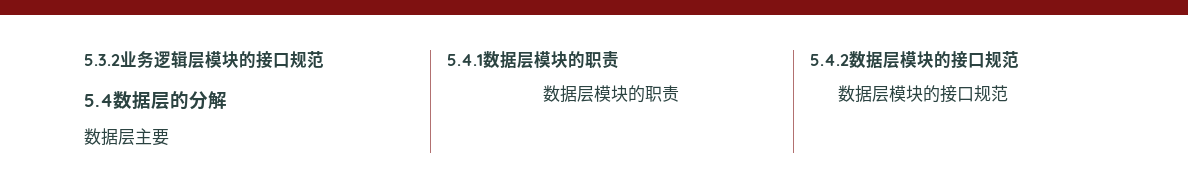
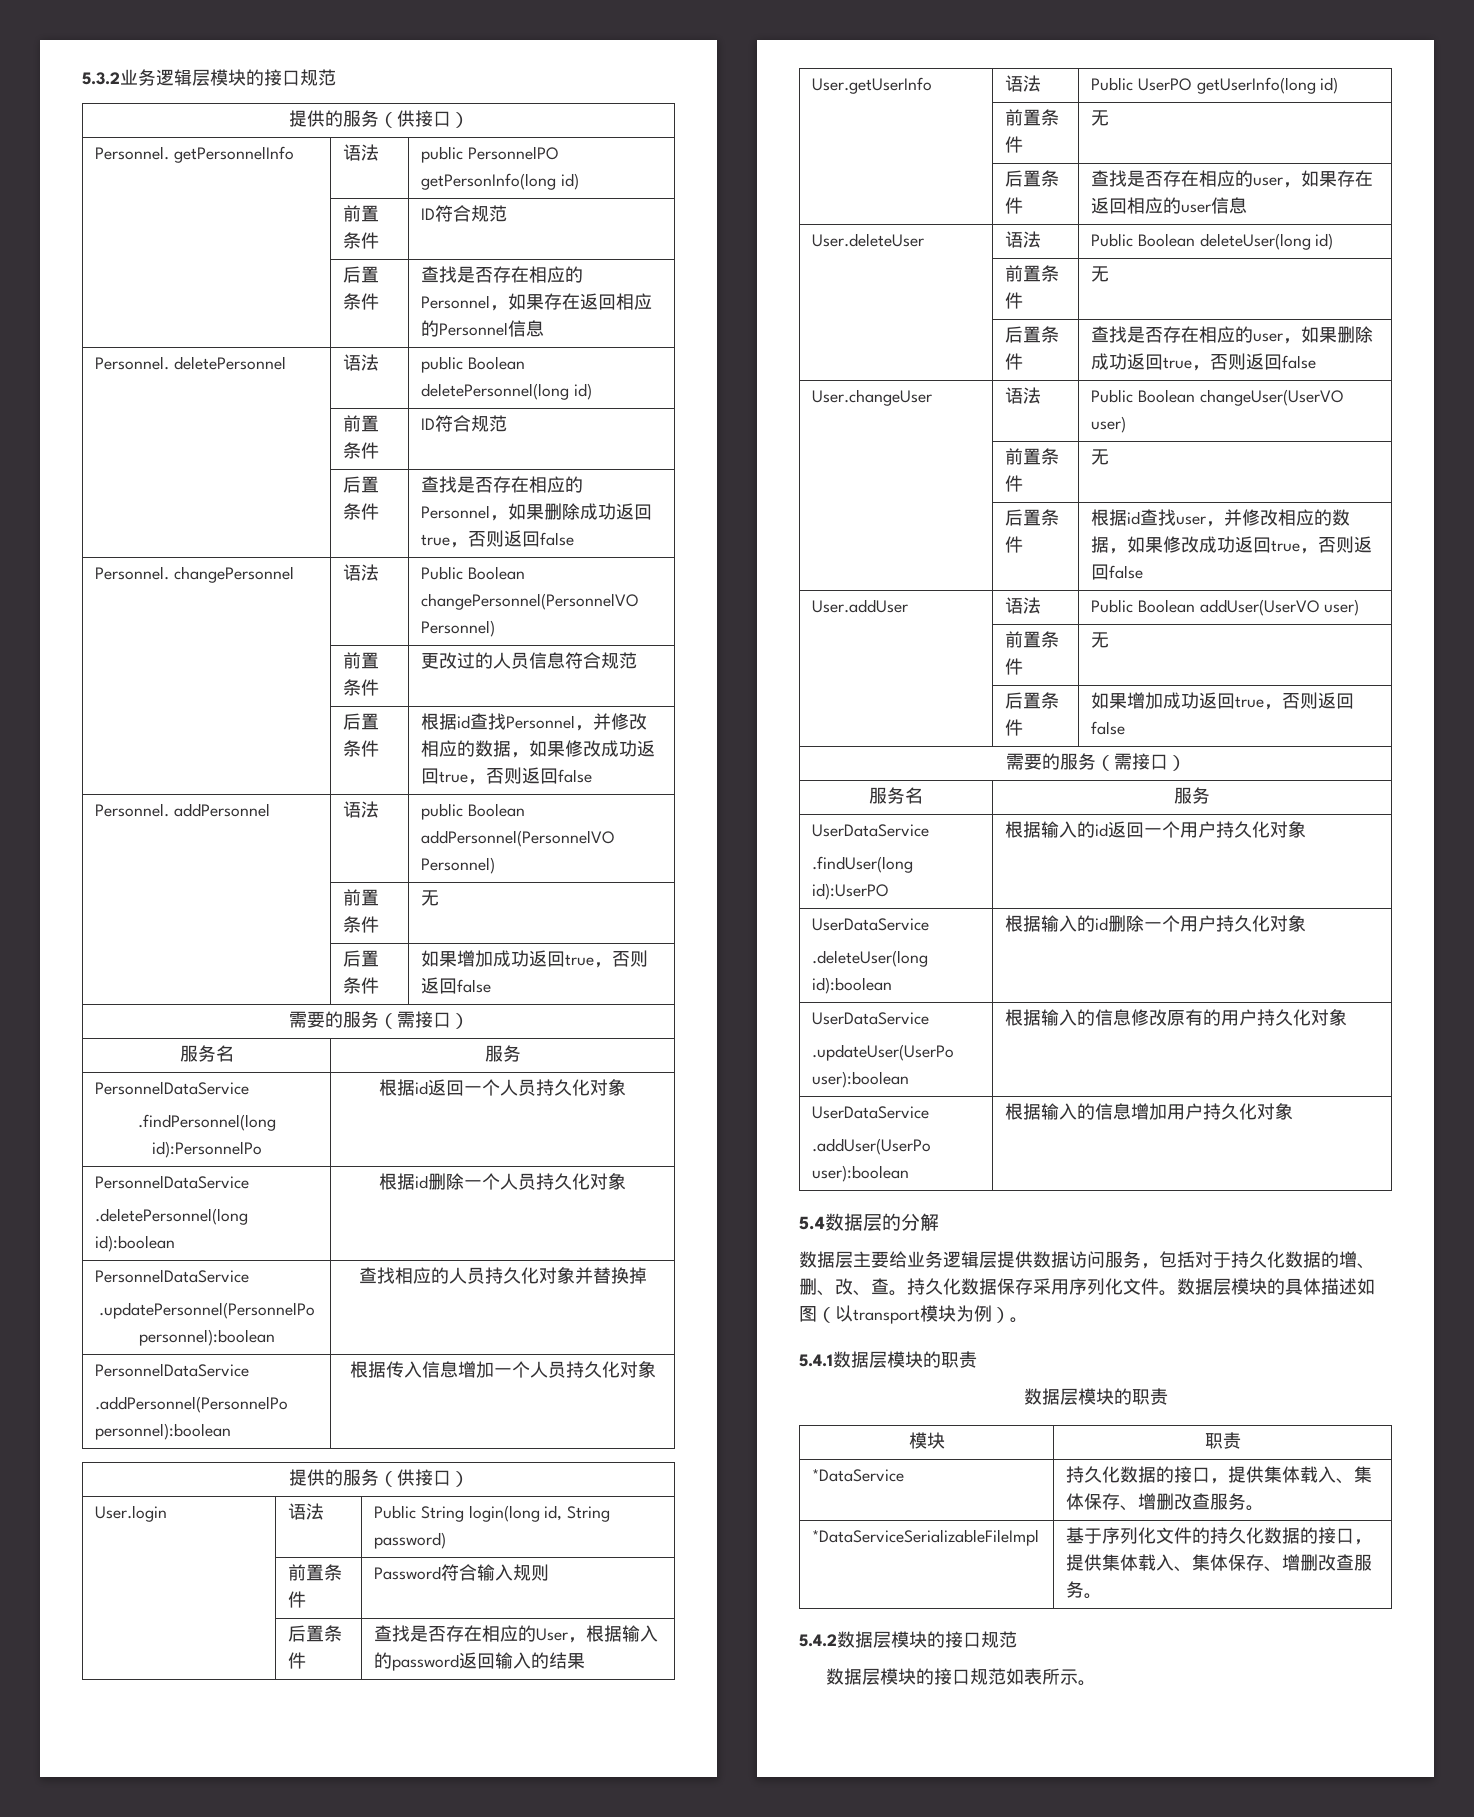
  5.3.2业务逻辑层模块的接口规范
+ 提供的服务（供接口）
+ Personnel. getPersonnelInfo | 语法 | public PersonnelPO getPersonInfo(long id)
+ | 前置条件 | ID符合规范
+ | 后置条件 | 查找是否存在相应的Personnel，如果存在返回相应的Personnel信息
+ Personnel. deletePersonnel | 语法 | public Boolean deletePersonnel(long id)
+ | 前置条件 | ID符合规范
+ | 后置条件 | 查找是否存在相应的Personnel，如果删除成功返回true，否则返回false
+ Personnel. changePersonnel | 语法 | Public Boolean changePersonnel(PersonnelVO Personnel)
+ | 前置条件 | 更改过的人员信息符合规范
+ | 后置条件 | 根据id查找Personnel，并修改相应的数据，如果修改成功返回true，否则返回false
+ Personnel. addPersonnel | 语法 | public Boolean addPersonnel(PersonnelVO Personnel)
+ | 前置条件 | 无
+ | 后置条件 | 如果增加成功返回true，否则返回false
+ 需要的服务（需接口）
+ 服务名 | 服务
+ PersonnelDataService
+ .findPersonnel(long id):PersonnelPo | 根据id返回一个人员持久化对象
+ PersonnelDataService
+ .deletePersonnel(long id):boolean | 根据id删除一个人员持久化对象
+ PersonnelDataService
+ .updatePersonnel(PersonnelPo personnel):boolean | 查找相应的人员持久化对象并替换掉
+ PersonnelDataService
+ .addPersonnel(PersonnelPo personnel):boolean | 根据传入信息增加一个人员持久化对象
+ 提供的服务（供接口）
+ User.login | 语法 | Public String login(long id, String password)
+ | 前置条件 | Password符合输入规则
+ | 后置条件 | 查找是否存在相应的User，根据输入的password返回输入的结果
+ User.getUserInfo | 语法 | Public UserPO getUserInfo(long id)
+ | 前置条件 | 无
+ | 后置条件 | 查找是否存在相应的user，如果存在返回相应的user信息
+ User.deleteUser | 语法 | Public Boolean deleteUser(long id)
+ | 前置条件 | 无
+ | 后置条件 | 查找是否存在相应的user，如果删除成功返回true，否则返回false
+ User.changeUser | 语法 | Public Boolean changeUser(UserVO user)
+ | 前置条件 | 无
+ | 后置条件 | 根据id查找user，并修改相应的数据，如果修改成功返回true，否则返回false
+ User.addUser | 语法 | Public Boolean addUser(UserVO user)
+ | 前置条件 | 无
+ | 后置条件 | 如果增加成功返回true，否则返回false
+ 需要的服务（需接口）
+ 服务名 | 服务
+ UserDataService
+ .findUser(long id):UserPO | 根据输入的id返回一个用户持久化对象
+ UserDataService
+ .deleteUser(long id):boolean | 根据输入的id删除一个用户持久化对象
+ UserDataService
+ .updateUser(UserPo user):boolean | 根据输入的信息修改原有的用户持久化对象
+ UserDataService
+ .addUser(UserPo user):boolean | 根据输入的信息增加用户持久化对象
- 数据层主要
+ 数据层主要给业务逻辑层提供数据访问服务，包括对于持久化数据的增、删、改、查。持久化数据保存采用序列化文件。数据层模块的具体描述如图（以transport模块为例）。
+ 模块 | 职责
+ *DataService | 持久化数据的接口，提供集体载入、集体保存、增删改查服务。
+ *DataServiceSerializableFileImpl | 基于序列化文件的持久化数据的接口，提供集体载入、集体保存、增删改查服务。
  5.4.2数据层模块的接口规范
- 数据层模块的接口规范
+ 数据层模块的接口规范如表所示。

